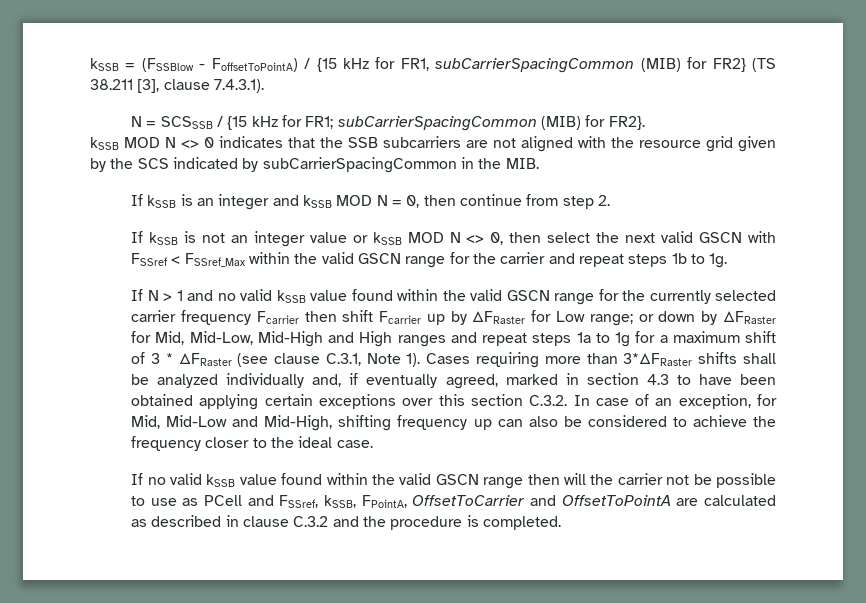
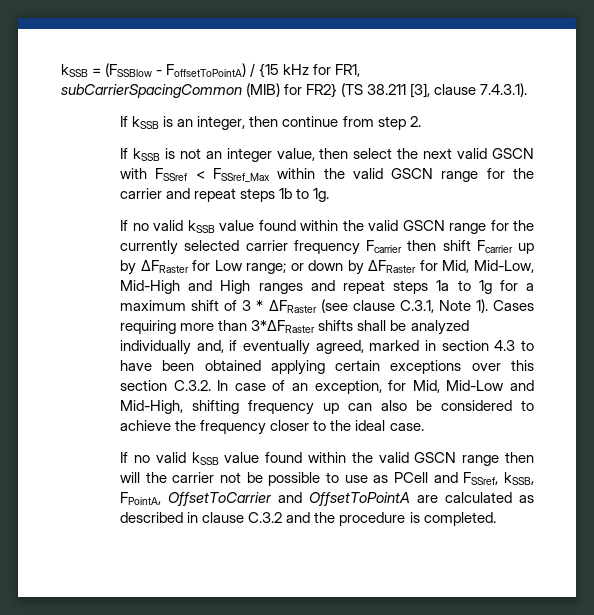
- N = SCSSSB / {15 kHz for FR1; subCarrierSpacingCommon (MIB) for FR2}.
- kSSB MOD N <> 0 indicates that the SSB subcarriers are not aligned with the resource grid given by the SCS indicated by subCarrierSpacingCommon in the MIB.
- If kSSB is an integer and kSSB MOD N = 0, then continue from step 2.
+ If kSSB is an integer, then continue from step 2.
- If kSSB is not an integer value or kSSB MOD N <> 0, then select the next valid GSCN with FSSref < FSSref_Max within the valid GSCN range for the carrier and repeat steps 1b to 1g.
+ If kSSB is not an integer value, then select the next valid GSCN with FSSref < FSSref_Max within the valid GSCN range for the carrier and repeat steps 1b to 1g.
- If N > 1 and no valid kSSB value found within the valid GSCN range for the currently selected carrier frequency Fcarrier then shift Fcarrier up by ΔFRaster for Low range; or down by ΔFRaster for Mid, Mid-Low, Mid-High and High ranges and repeat steps 1a to 1g for a maximum shift of 3 * ΔFRaster (see clause C.3.1, Note 1).
+ If no valid kSSB value found within the valid GSCN range for the currently selected carrier frequency Fcarrier then shift Fcarrier up by ΔFRaster for Low range; or down by ΔFRaster for Mid, Mid-Low, Mid-High and High ranges and repeat steps 1a to 1g for a maximum shift of 3 * ΔFRaster (see clause C.3.1, Note 1).

